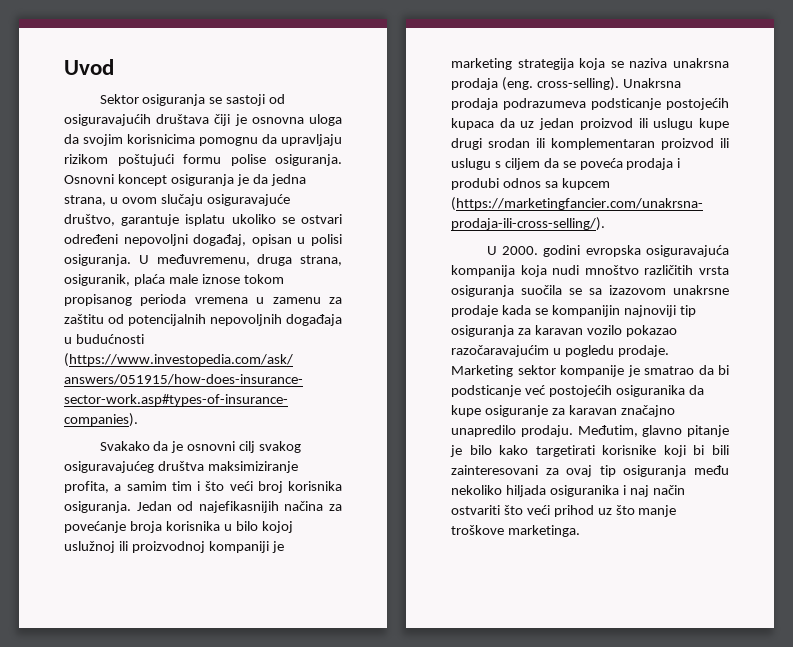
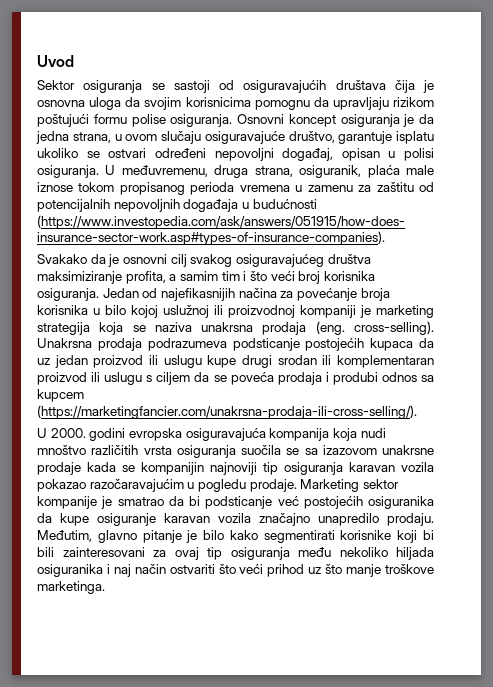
- Sektor osiguranja se sastoji od osiguravajućih društava čiji je osnovna uloga da svojim korisnicima pomognu da upravljaju rizikom poštujući formu polise osiguranja.
+ Sektor osiguranja se sastoji od osiguravajućih društava čija je osnovna uloga da svojim korisnicima pomognu da upravljaju rizikom poštujući formu polise osiguranja.
- U 2000. godini evropska osiguravajuća kompanija koja nudi mnoštvo različitih vrsta osiguranja suočila se sa izazovom unakrsne prodaje kada se kompanijin najnoviji tip osiguranja za karavan vozilo pokazao razočaravajućim u pogledu prodaje.
+ U 2000. godini evropska osiguravajuća kompanija koja nudi mnoštvo različitih vrsta osiguranja suočila se sa izazovom unakrsne prodaje kada se kompanijin najnoviji tip osiguranja karavan vozila pokazao razočaravajućim u pogledu prodaje.
- Marketing sektor kompanije je smatrao da bi podsticanje već postojećih osiguranika da kupe osiguranje za karavan značajno unapredilo prodaju.
+ Marketing sektor kompanije je smatrao da bi podsticanje već postojećih osiguranika da kupe osiguranje karavan vozila značajno unapredilo prodaju.
- Međutim, glavno pitanje je bilo kako targetirati korisnike koji bi bili zainteresovani za ovaj tip osiguranja među nekoliko hiljada osiguranika i naj način ostvariti što veći prihod uz što manje troškove marketinga.
+ Međutim, glavno pitanje je bilo kako segmentirati korisnike koji bi bili zainteresovani za ovaj tip osiguranja među nekoliko hiljada osiguranika i naj način ostvariti što veći prihod uz što manje troškove marketinga.

